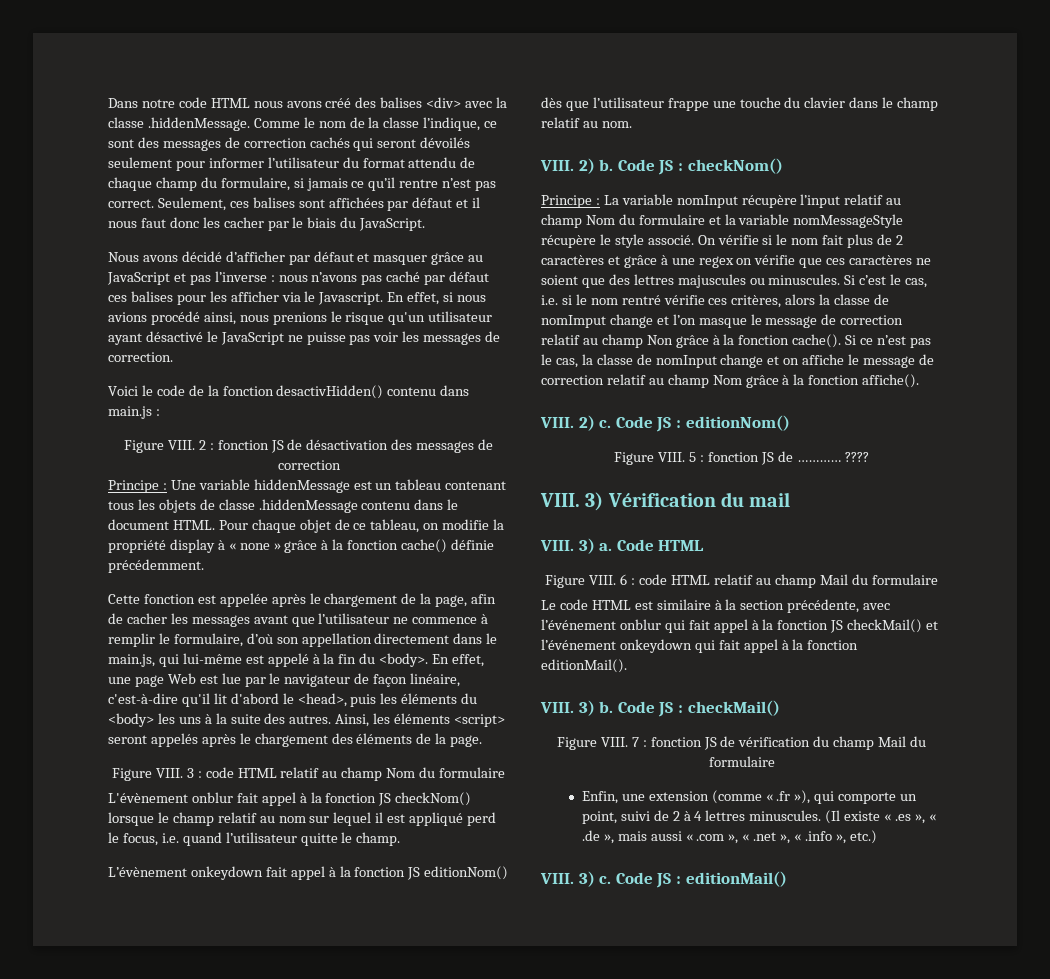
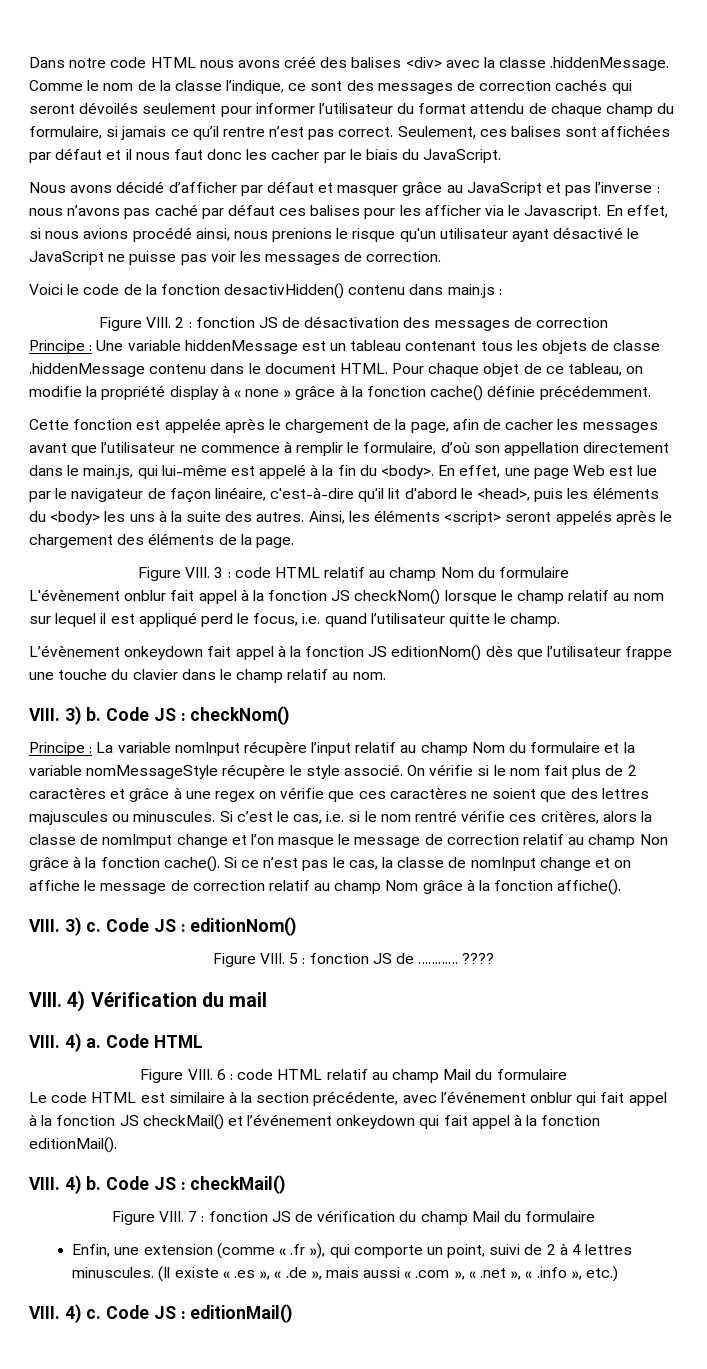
- 2) b.
+ 3) b.
- 2) c.
+ 3) c.
- 3) Vérification du mail
+ 4) Vérification du mail
- 3) a.
+ 4) a.
- 3) b.
+ 4) b.
- 3) c.
+ 4) c.

